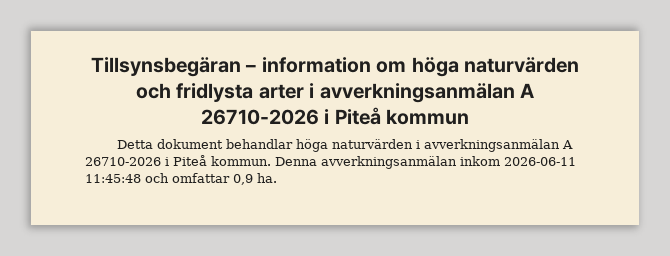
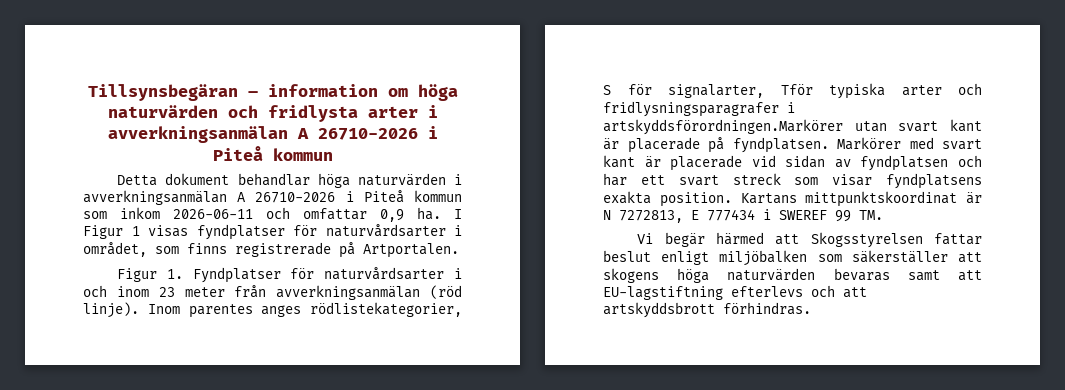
- Detta dokument behandlar höga naturvärden i avverkningsanmälan A 26710-2026 i Piteå kommun. Denna avverkningsanmälan inkom 2026-06-11 11:45:48 och omfattar 0,9 ha.
+ Detta dokument behandlar höga naturvärden i avverkningsanmälan A 26710-2026 i Piteå kommun som inkom 2026-06-11 och omfattar 0,9 ha.
+ I Figur 1 visas fyndplatser för naturvårdsarter i området, som finns registrerade på Artportalen.
+ Figur 1. Fyndplatser för naturvårdsarter i och inom 23 meter från avverkningsanmälan (röd linje). Inom parentes anges rödlistekategorier, S för signalarter, Tför typiska arter och fridlysningsparagrafer i artskyddsförordningen.Markörer utan svart kant är placerade på fyndplatsen. Markörer med svart kant är placerade vid sidan av fyndplatsen och har ett svart streck som visar fyndplatsens exakta position. Kartans mittpunktskoordinat är N 7272813, E 777434 i SWEREF 99 TM.
+ Vi begär härmed att Skogsstyrelsen fattar beslut enligt miljöbalken som säkerställer att skogens höga naturvärden bevaras samt att EU-lagstiftning efterlevs och att artskyddsbrott förhindras.

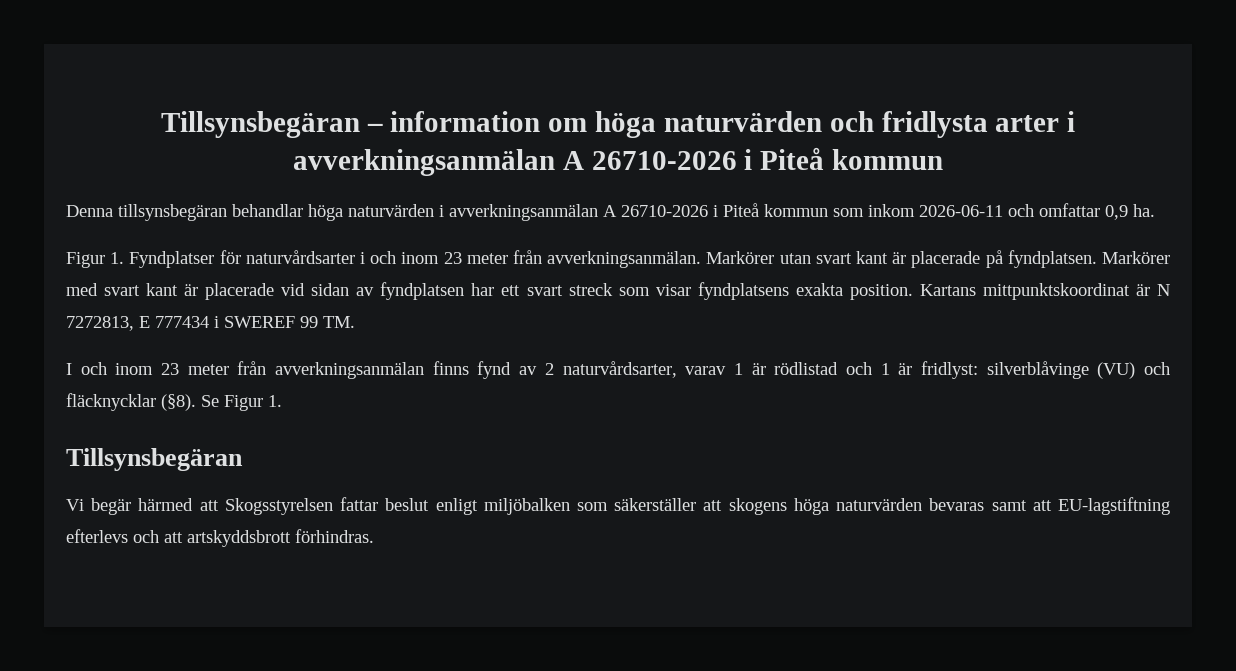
- Detta dokument behandlar höga naturvärden i avverkningsanmälan A 26710-2026 i Piteå kommun som inkom 2026-06-11 och omfattar 0,9 ha. I Figur 1 visas fyndplatser för naturvårdsarter i området, som finns registrerade på Artportalen.
+ Denna tillsynsbegäran behandlar höga naturvärden i avverkningsanmälan A 26710-2026 i Piteå kommun som inkom 2026-06-11 och omfattar 0,9 ha.
- Figur 1. Fyndplatser för naturvårdsarter i och inom 23 meter från avverkningsanmälan (röd linje). Inom parentes anges rödlistekategorier, S för signalarter, Tför typiska arter och fridlysningsparagrafer i artskyddsförordningen.Markörer utan svart kant är placerade på fyndplatsen.
+ Figur 1. Fyndplatser för naturvårdsarter i och inom 23 meter från avverkningsanmälan. Markörer utan svart kant är placerade på fyndplatsen.
- Markörer med svart kant är placerade vid sidan av fyndplatsen och har ett svart streck som visar fyndplatsens exakta position.
+ Markörer med svart kant är placerade vid sidan av fyndplatsen har ett svart streck som visar fyndplatsens exakta position.
+ I och inom 23 meter från avverkningsanmälan finns fynd av 2 naturvårdsarter, varav 1 är rödlistad och 1 är fridlyst: silverblåvinge (VU) och fläcknycklar (§8). Se Figur 1.
+ Tillsynsbegäran

